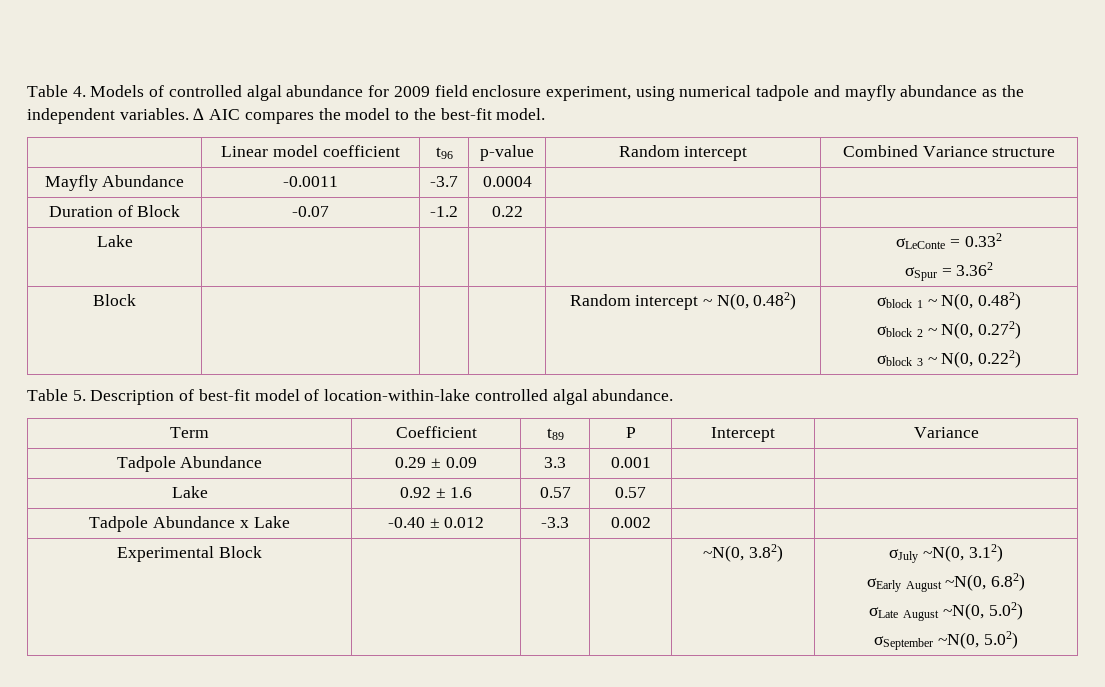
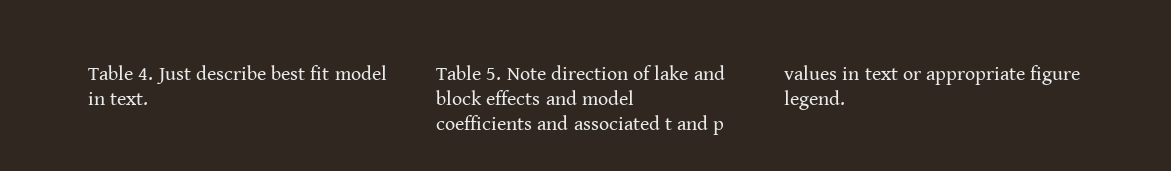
- Table 4. Models of controlled algal abundance for 2009 field enclosure experiment, using numerical tadpole and mayfly abundance as the independent variables. ∆ AIC compares the model to the best-fit model.
- | Linear model coefficient | t96 | p-value | Random intercept | Combined Variance structure
- Mayfly Abundance | -0.0011 | -3.7 | 0.0004 | |
- Duration of Block | -0.07 | -1.2 | 0.22 | |
- Lake | | | | | σLeConte = 0.332
- σSpur = 3.362
- Block | | | | Random intercept ~ N(0, 0.482) | σblock 1 ~ N(0, 0.482)
- σblock 2 ~ N(0, 0.272)
- σblock 3 ~ N(0, 0.222)
- Table 5. Description of best-fit model of location-within-lake controlled algal abundance.
- Term | Coefficient | t89 | P | Intercept | Variance
- Tadpole Abundance | 0.29 ± 0.09 | 3.3 | 0.001 | |
- Lake | 0.92 ± 1.6 | 0.57 | 0.57 | |
- Tadpole Abundance x Lake | -0.40 ± 0.012 | -3.3 | 0.002 | |
- Experimental Block | | | | ~N(0, 3.82) | σJuly ~N(0, 3.12)
- σEarly August ~N(0, 6.82)
- σLate August ~N(0, 5.02)
- σSeptember ~N(0, 5.02)
+ Table 4. Just describe best fit model in text.
+ Table 5. Note direction of lake and block effects and model coefficients and associated t and p values in text or appropriate figure legend.

